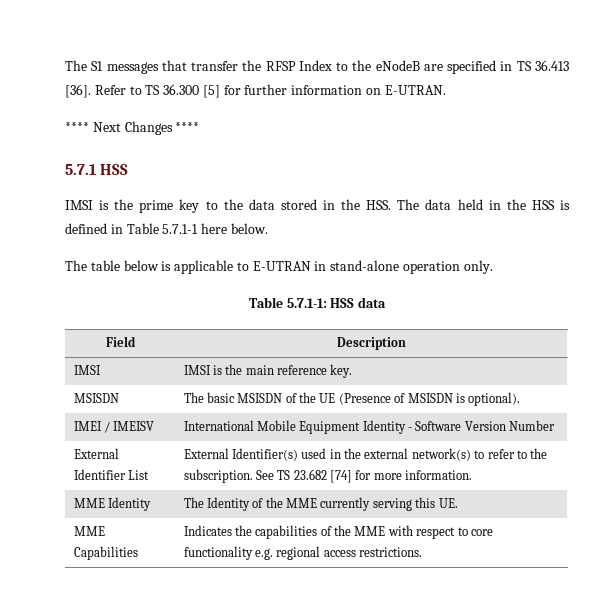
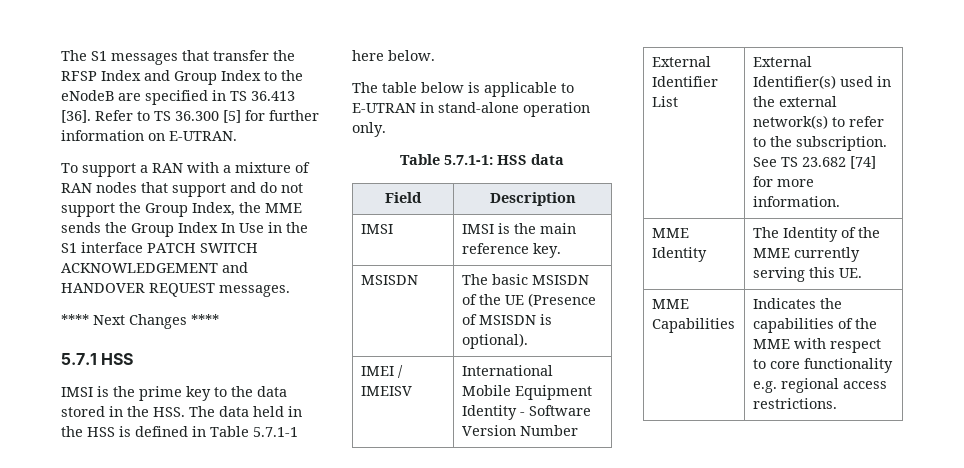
- The S1 messages that transfer the RFSP Index to the eNodeB are specified in TS 36.413 [36].
+ The S1 messages that transfer the RFSP Index and Group Index to the eNodeB are specified in TS 36.413 [36].
+ To support a RAN with a mixture of RAN nodes that support and do not support the Group Index, the MME sends the Group Index In Use in the S1 interface PATCH SWITCH ACKNOWLEDGEMENT and HANDOVER REQUEST messages.

